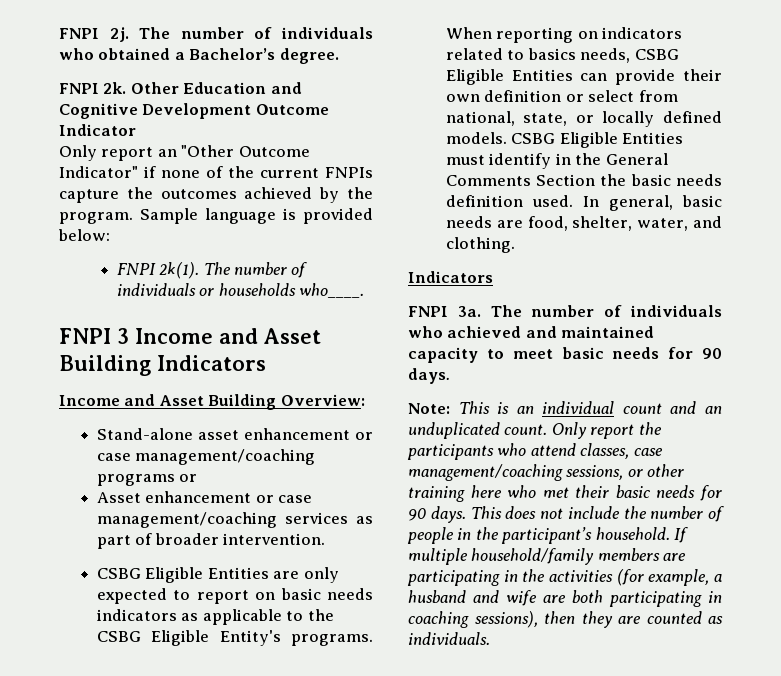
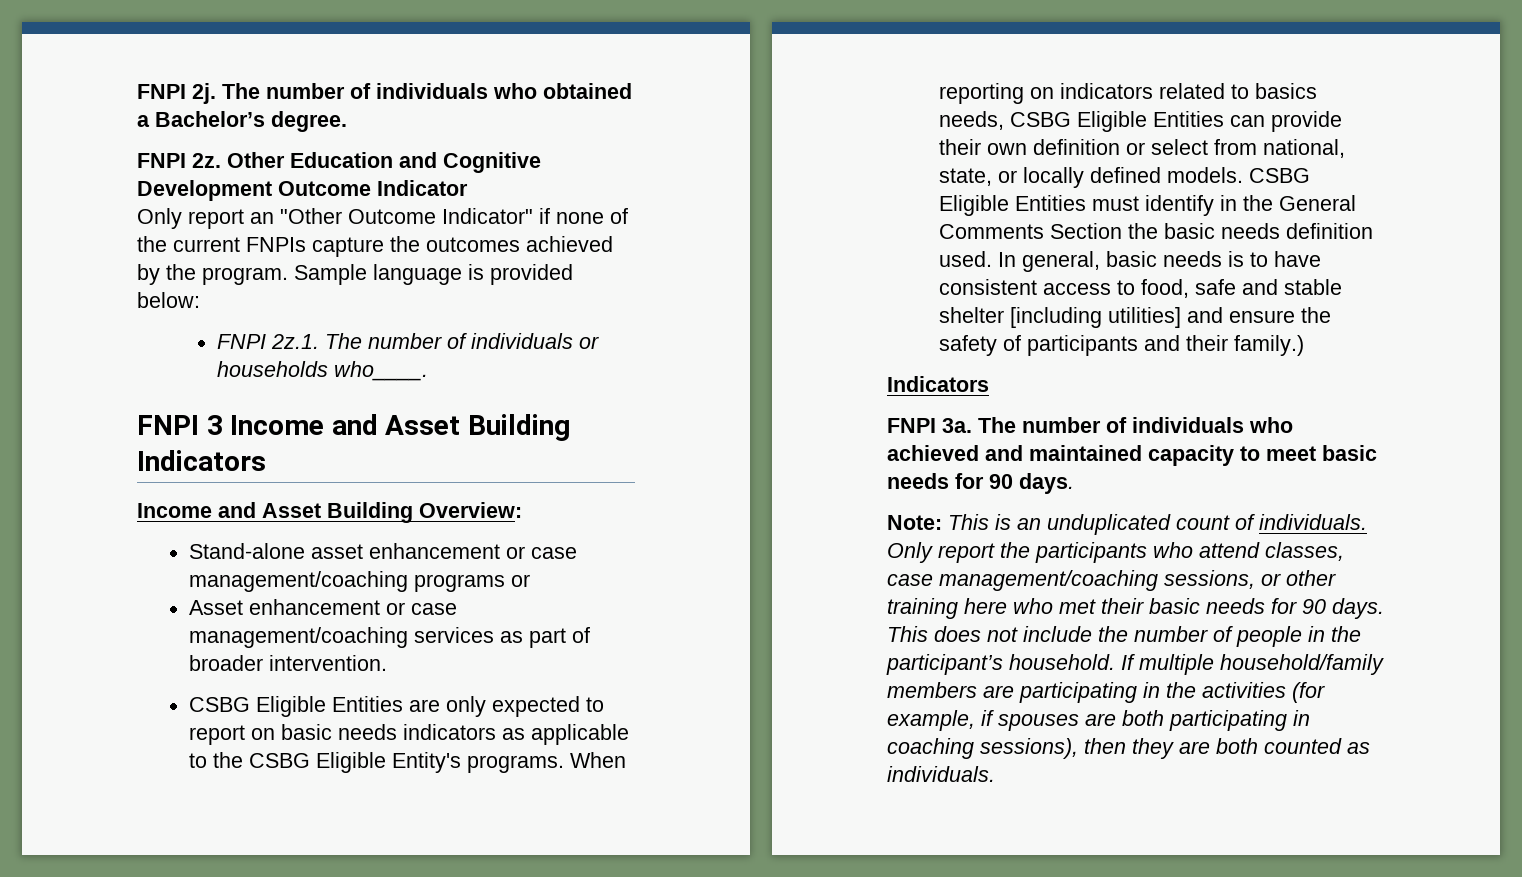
- FNPI 2k.
+ FNPI 2z.
- FNPI 2k(1). The number of individuals or households who____.
+ FNPI 2z.1. The number of individuals or households who____.
- In general, basic needs are food, shelter, water, and clothing.
+ In general, basic needs is to have consistent access to food, safe and stable shelter [including utilities] and ensure the safety of participants and their family.)
- Note: This is an individual count and an unduplicated count.
+ Note: This is an unduplicated count of individuals.
- If multiple household/family members are participating in the activities (for example, a husband and wife are both participating in coaching sessions), then they are counted as individuals.
+ If multiple household/family members are participating in the activities (for example, if spouses are both participating in coaching sessions), then they are both counted as individuals.

